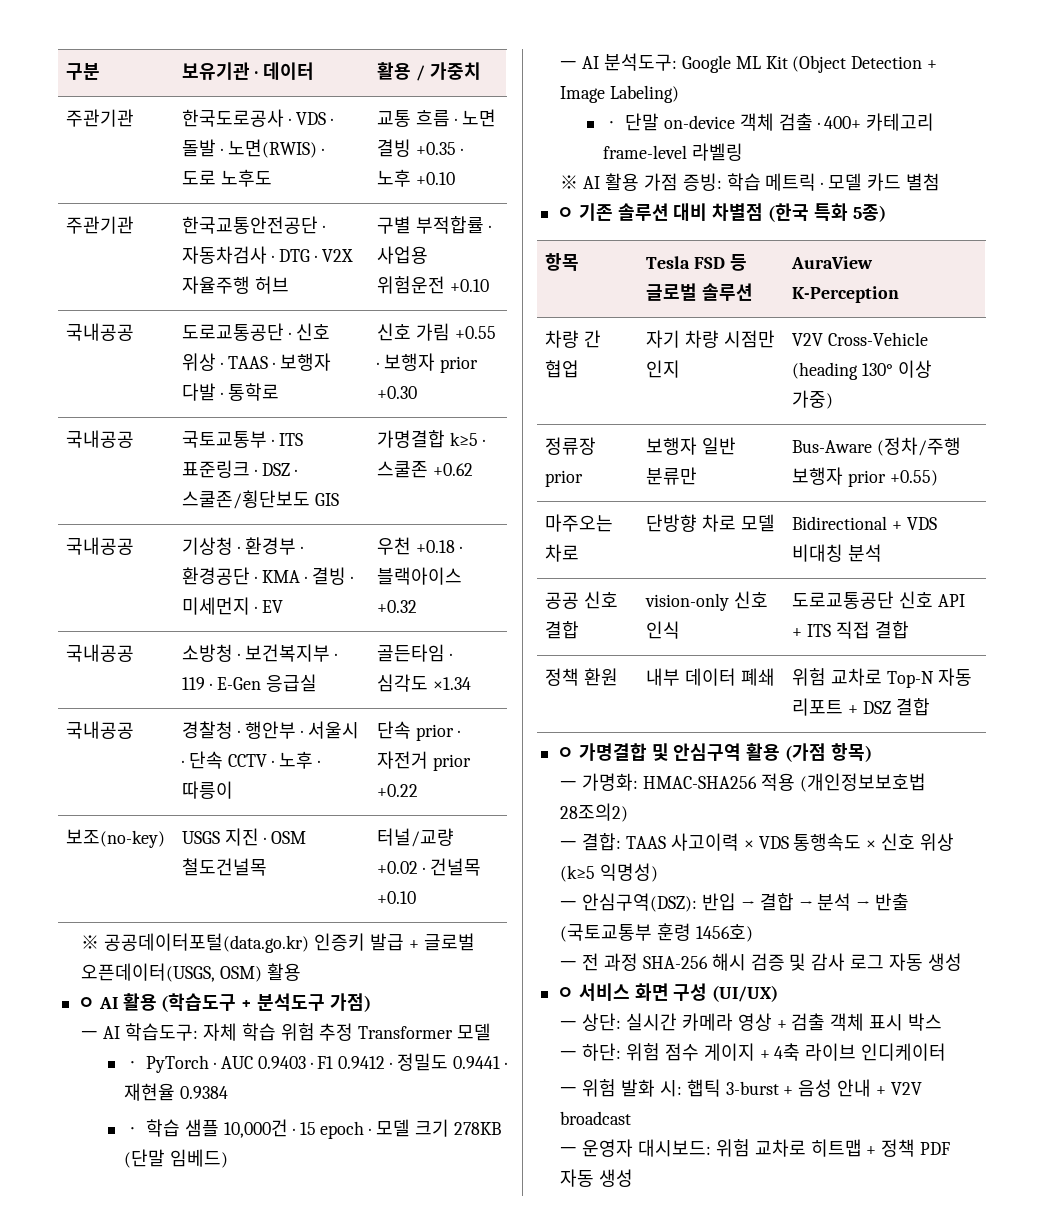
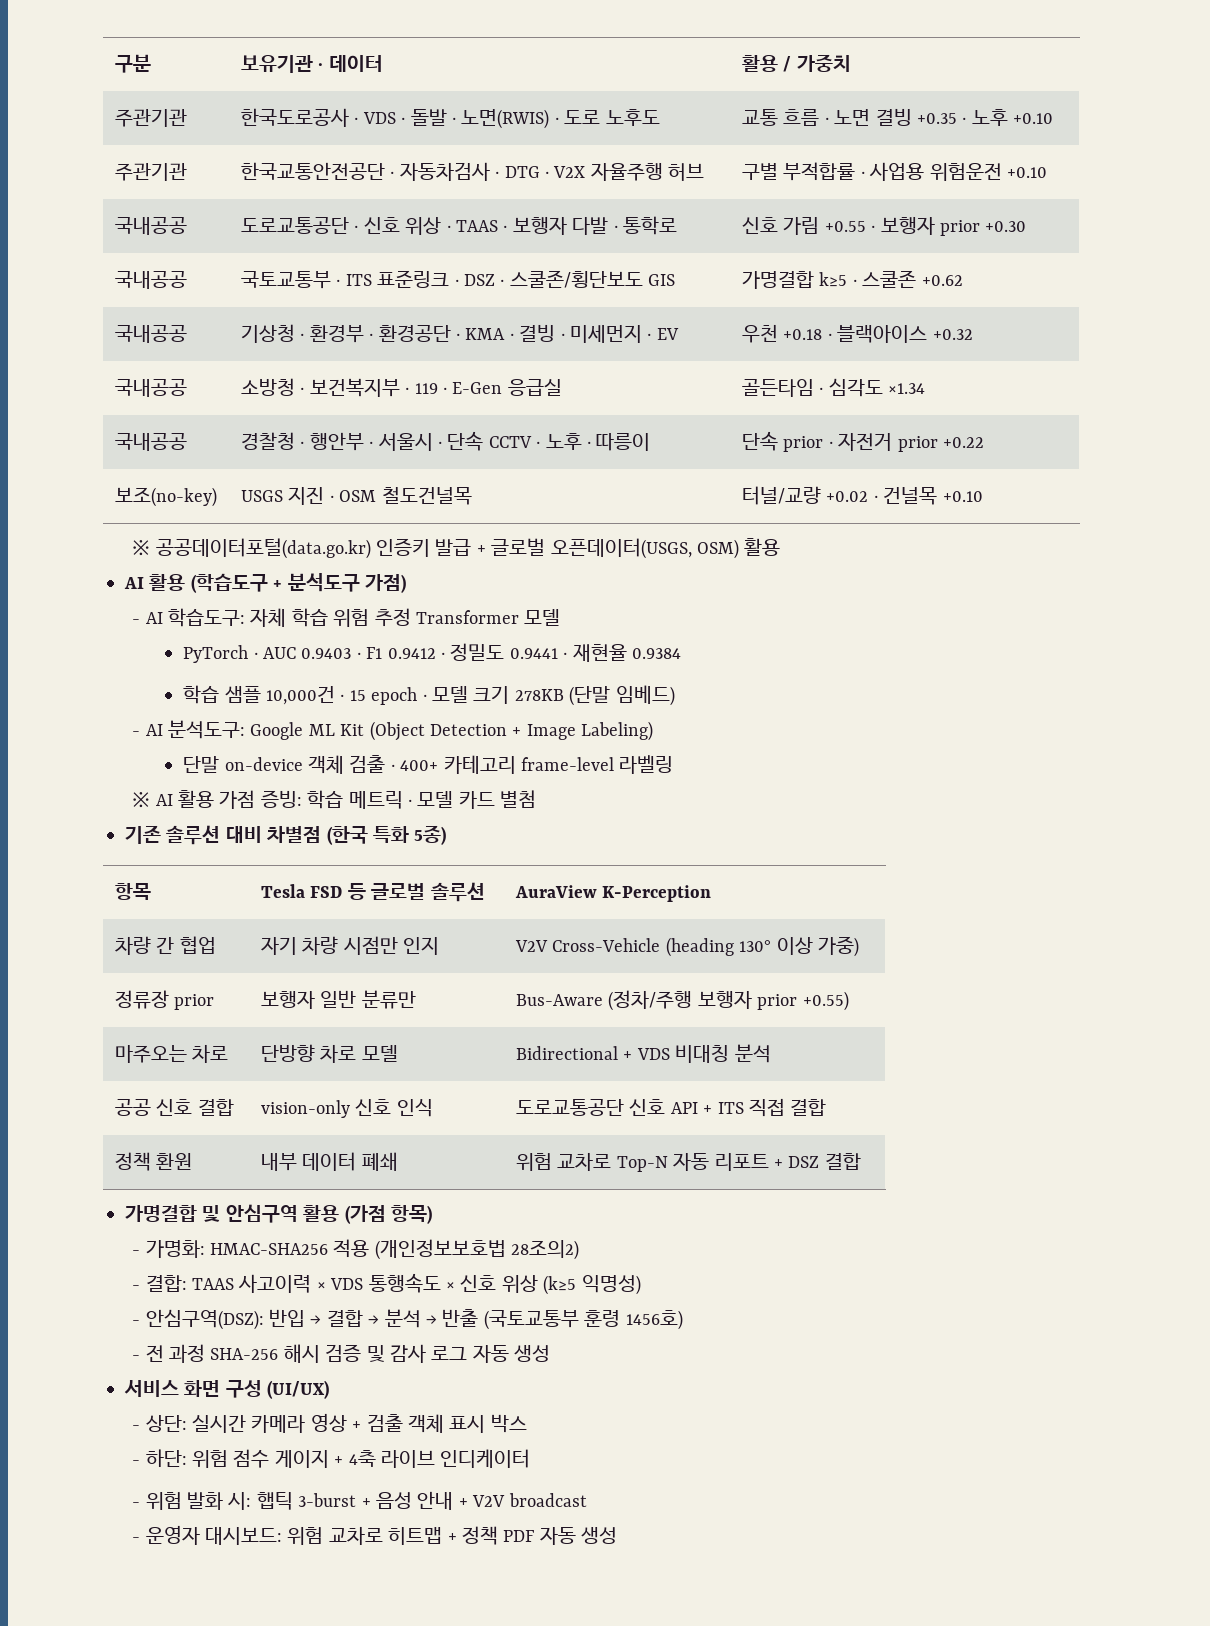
- ㅇ AI 활용 (학습도구 + 분석도구 가점)
+ AI 활용 (학습도구 + 분석도구 가점)
- ㅡ AI 학습도구: 자체 학습 위험 추정 Transformer 모델
+ - AI 학습도구: 자체 학습 위험 추정 Transformer 모델
- ㆍ PyTorch · AUC 0.9403 · F1 0.9412 · 정밀도 0.9441 · 재현율 0.9384
+ PyTorch · AUC 0.9403 · F1 0.9412 · 정밀도 0.9441 · 재현율 0.9384
- ㆍ 학습 샘플 10,000건 · 15 epoch · 모델 크기 278KB (단말 임베드)
+ 학습 샘플 10,000건 · 15 epoch · 모델 크기 278KB (단말 임베드)
- ㅡ AI 분석도구: Google ML Kit (Object Detection + Image Labeling)
+ - AI 분석도구: Google ML Kit (Object Detection + Image Labeling)
- ㆍ 단말 on-device 객체 검출 · 400+ 카테고리 frame-level 라벨링
+ 단말 on-device 객체 검출 · 400+ 카테고리 frame-level 라벨링
- ㅇ 기존 솔루션 대비 차별점 (한국 특화 5종)
+ 기존 솔루션 대비 차별점 (한국 특화 5종)
- ㅇ 가명결합 및 안심구역 활용 (가점 항목)
+ 가명결합 및 안심구역 활용 (가점 항목)
- ㅡ 가명화: HMAC-SHA256 적용 (개인정보보호법 28조의2)
+ - 가명화: HMAC-SHA256 적용 (개인정보보호법 28조의2)
- ㅡ 결합: TAAS 사고이력 × VDS 통행속도 × 신호 위상 (k≥5 익명성)
+ - 결합: TAAS 사고이력 × VDS 통행속도 × 신호 위상 (k≥5 익명성)
- ㅡ 안심구역(DSZ): 반입 → 결합 → 분석 → 반출 (국토교통부 훈령 1456호)
+ - 안심구역(DSZ): 반입 → 결합 → 분석 → 반출 (국토교통부 훈령 1456호)
- ㅡ 전 과정 SHA-256 해시 검증 및 감사 로그 자동 생성
+ - 전 과정 SHA-256 해시 검증 및 감사 로그 자동 생성
- ㅇ 서비스 화면 구성 (UI/UX)
+ 서비스 화면 구성 (UI/UX)
- ㅡ 상단: 실시간 카메라 영상 + 검출 객체 표시 박스
+ - 상단: 실시간 카메라 영상 + 검출 객체 표시 박스
- ㅡ 하단: 위험 점수 게이지 + 4축 라이브 인디케이터
+ - 하단: 위험 점수 게이지 + 4축 라이브 인디케이터
- ㅡ 위험 발화 시: 햅틱 3-burst + 음성 안내 + V2V broadcast
+ - 위험 발화 시: 햅틱 3-burst + 음성 안내 + V2V broadcast
- ㅡ 운영자 대시보드: 위험 교차로 히트맵 + 정책 PDF 자동 생성
+ - 운영자 대시보드: 위험 교차로 히트맵 + 정책 PDF 자동 생성

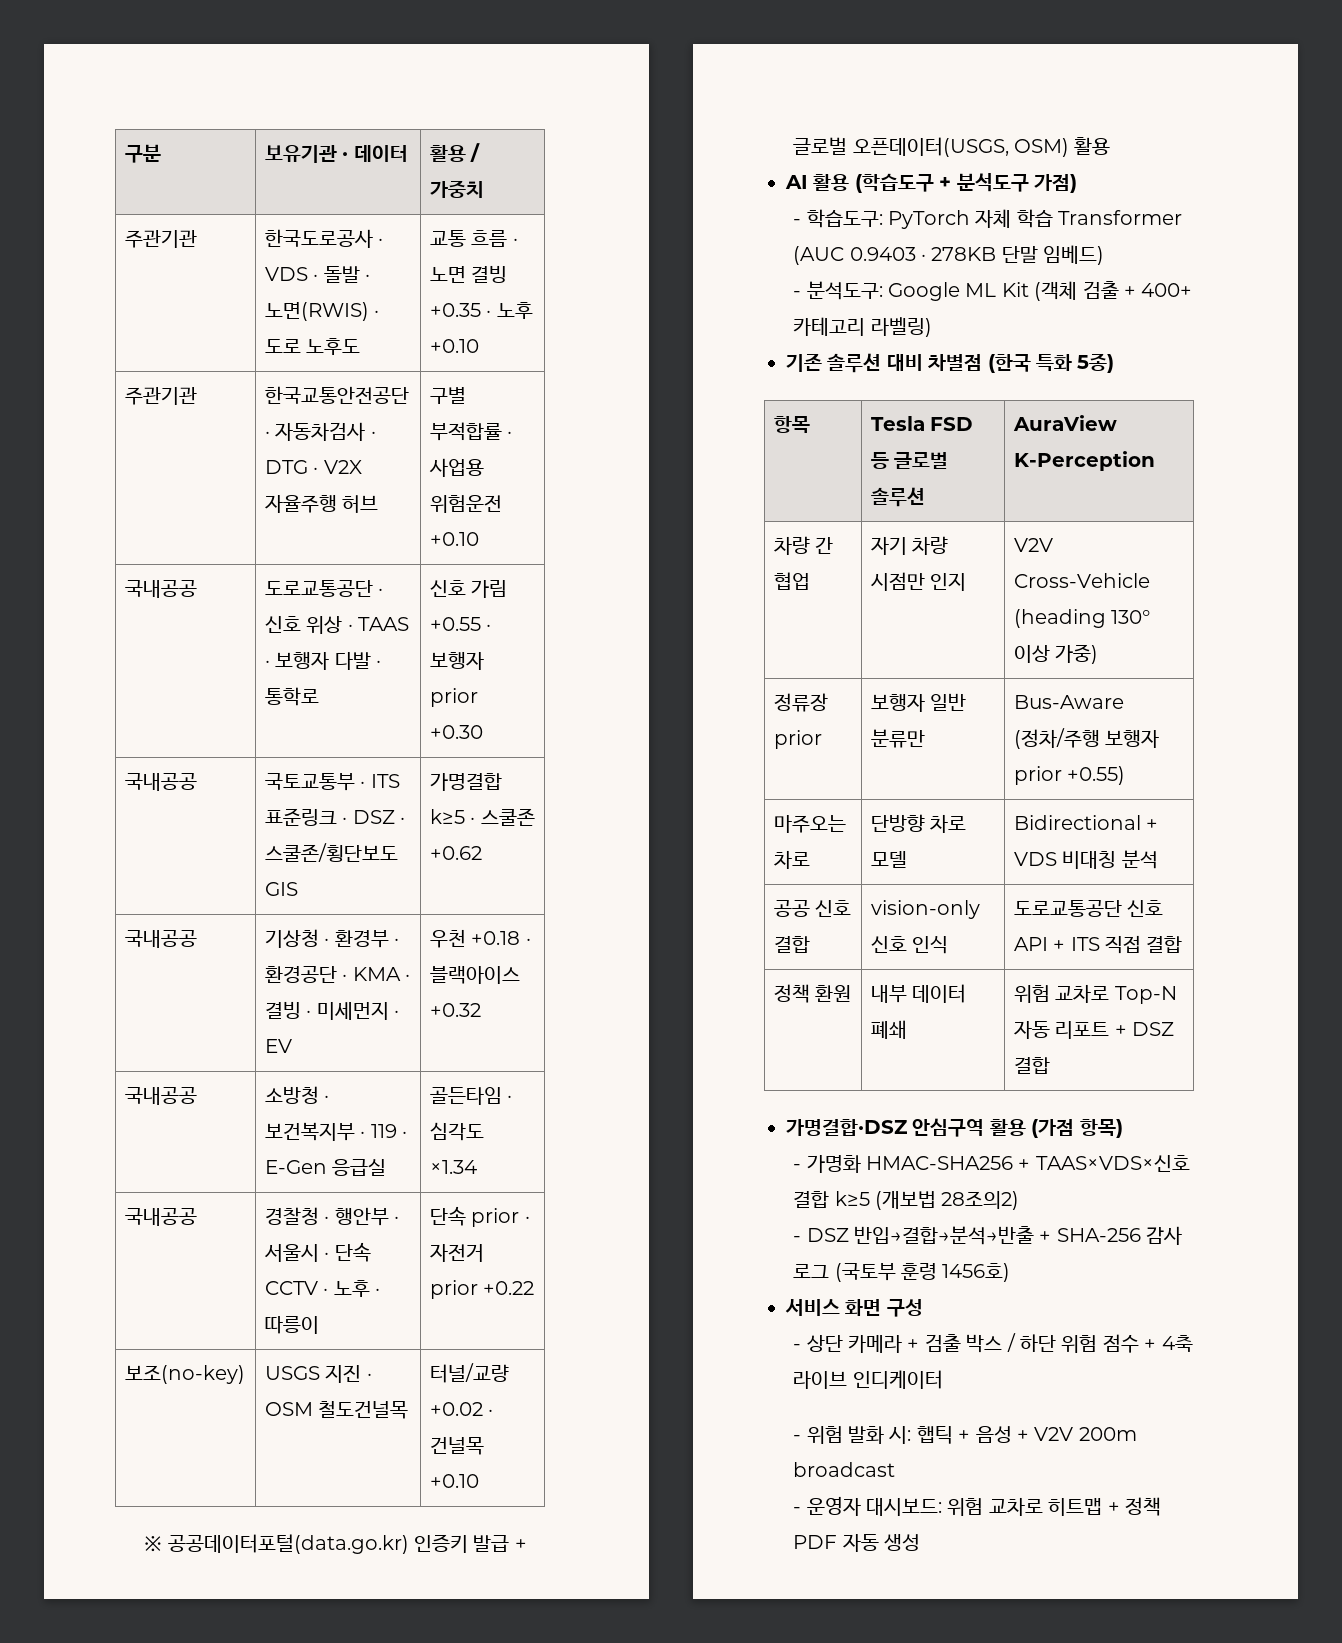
- - AI 학습도구: 자체 학습 위험 추정 Transformer 모델
- PyTorch · AUC 0.9403 · F1 0.9412 · 정밀도 0.9441 · 재현율 0.9384
- 학습 샘플 10,000건 · 15 epoch · 모델 크기 278KB (단말 임베드)
+ - 학습도구: PyTorch 자체 학습 Transformer (AUC 0.9403 · 278KB 단말 임베드)
- - AI 분석도구: Google ML Kit (Object Detection + Image Labeling)
- 단말 on-device 객체 검출 · 400+ 카테고리 frame-level 라벨링
- ※ AI 활용 가점 증빙: 학습 메트릭 · 모델 카드 별첨
+ - 분석도구: Google ML Kit (객체 검출 + 400+ 카테고리 라벨링)
- 가명결합 및 안심구역 활용 (가점 항목)
+ 가명결합·DSZ 안심구역 활용 (가점 항목)
- - 가명화: HMAC-SHA256 적용 (개인정보보호법 28조의2)
- - 결합: TAAS 사고이력 × VDS 통행속도 × 신호 위상 (k≥5 익명성)
- - 안심구역(DSZ): 반입 → 결합 → 분석 → 반출 (국토교통부 훈령 1456호)
- - 전 과정 SHA-256 해시 검증 및 감사 로그 자동 생성
+ - 가명화 HMAC-SHA256 + TAAS×VDS×신호 결합 k≥5 (개보법 28조의2)
+ - DSZ 반입→결합→분석→반출 + SHA-256 감사 로그 (국토부 훈령 1456호)
- 서비스 화면 구성 (UI/UX)
- - 상단: 실시간 카메라 영상 + 검출 객체 표시 박스
- - 하단: 위험 점수 게이지 + 4축 라이브 인디케이터
+ 서비스 화면 구성
+ - 상단 카메라 + 검출 박스 / 하단 위험 점수 + 4축 라이브 인디케이터
- - 위험 발화 시: 햅틱 3-burst + 음성 안내 + V2V broadcast
+ - 위험 발화 시: 햅틱 + 음성 + V2V 200m broadcast

